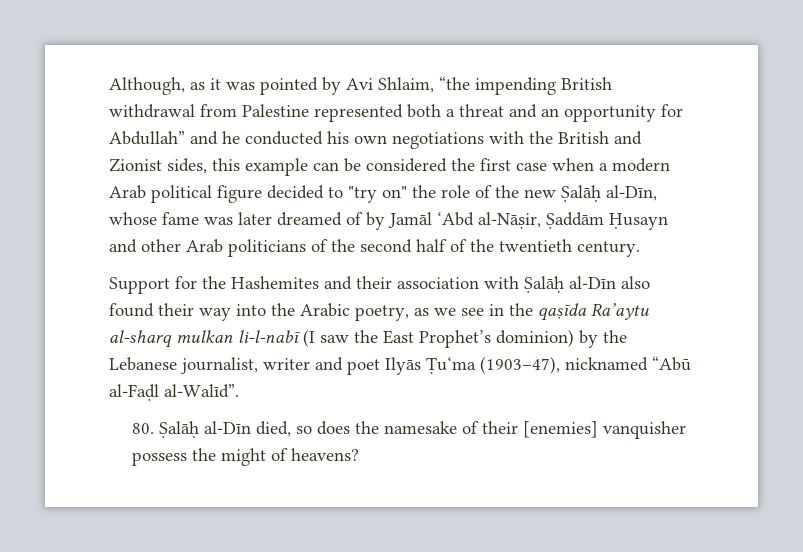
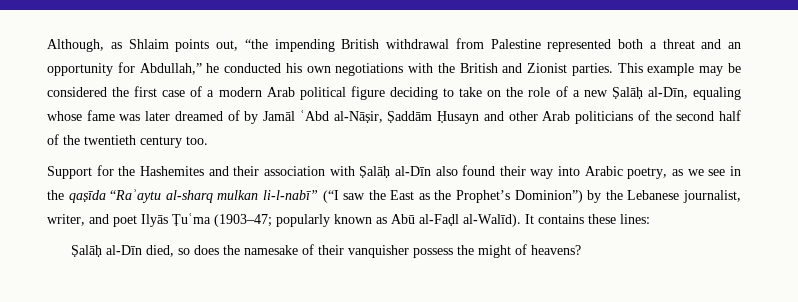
- Although, as it was pointed by Avi Shlaim, “the impending British withdrawal from Palestine represented both a threat and an opportunity for Abdullah” and he conducted his own negotiations with the British and Zionist sides, this example can be considered the first case when a modern Arab political figure decided to "try on" the role of the new Ṣalāḥ al-Dīn, whose fame was later dreamed of by Jamāl ‘Abd al-Nāṣir, Ṣaddām Ḥusayn and other Arab politicians of the second half of the twentieth century.
+ Although, as Shlaim points out, “the impending British withdrawal from Palestine represented both a threat and an opportunity for Abdullah,” he conducted his own negotiations with the British and Zionist parties. This example may be considered the first case of a modern Arab political figure deciding to take on the role of a new Ṣalāḥ al-Dīn, equaling whose fame was later dreamed of by Jamāl ʿAbd al-Nāṣir, Ṣaddām Ḥusayn and other Arab politicians of the second half of the twentieth century too.
- Support for the Hashemites and their association with Ṣalāḥ al-Dīn also found their way into the Arabic poetry, as we see in the qaṣīda Ra’aytu al-sharq mulkan li-l-nabī (I saw the East Prophet’s dominion) by the Lebanese journalist, writer and poet Ilyās Ṭu‘ma (1903–47), nicknamed “Abū al-Faḍl al-Walīd”.
- 80. Ṣalāḥ al-Dīn died, so does the namesake of their [enemies] vanquisher possess the might of heavens?
+ Support for the Hashemites and their association with Ṣalāḥ al-Dīn also found their way into Arabic poetry, as we see in the qaṣīda “Raʾaytu al-sharq mulkan li-l-nabī” (“I saw the East as the Prophet’s Dominion”) by the Lebanese journalist, writer, and poet Ilyās Ṭuʿma (1903–47; popularly known as Abū al-Faḍl al-Walīd). It contains these lines:
+ Ṣalāḥ al-Dīn died, so does the namesake of their vanquisher possess the might of heavens?

